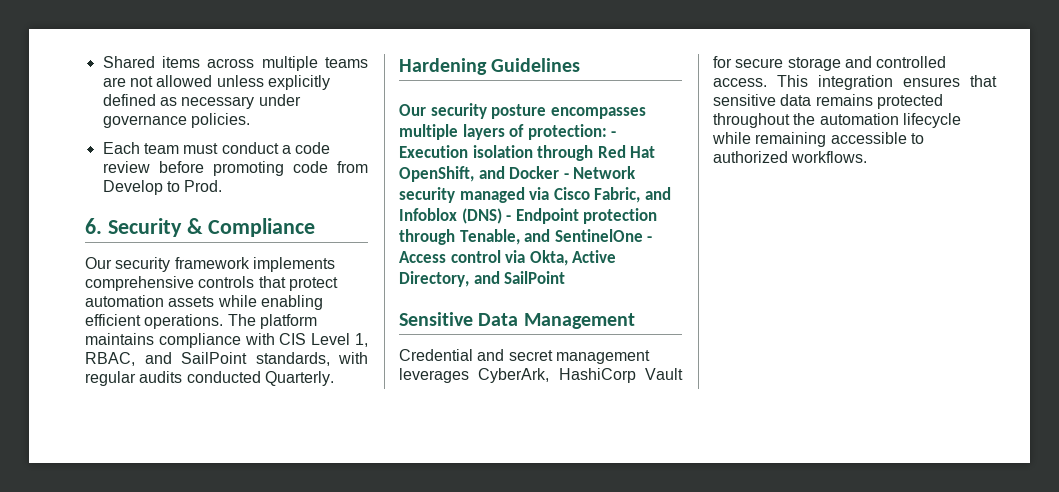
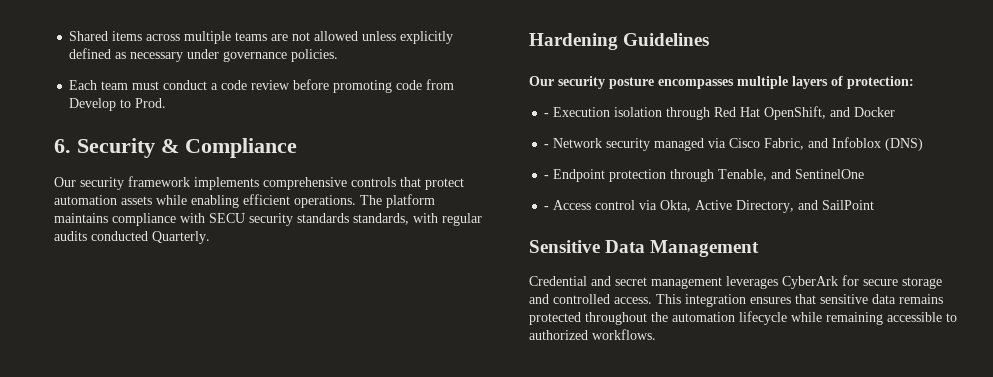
- The platform maintains compliance with CIS Level 1, RBAC, and SailPoint standards, with regular audits conducted Quarterly.
+ The platform maintains compliance with SECU security standards standards, with regular audits conducted Quarterly.
- Our security posture encompasses multiple layers of protection: - Execution isolation through Red Hat OpenShift, and Docker - Network security managed via Cisco Fabric, and Infoblox (DNS) - Endpoint protection through Tenable, and SentinelOne - Access control via Okta, Active Directory, and SailPoint
+ Our security posture encompasses multiple layers of protection:
+ - Execution isolation through Red Hat OpenShift, and Docker
+ - Network security managed via Cisco Fabric, and Infoblox (DNS)
+ - Endpoint protection through Tenable, and SentinelOne
+ - Access control via Okta, Active Directory, and SailPoint
- Credential and secret management leverages CyberArk, HashiCorp Vault for secure storage and controlled access.
+ Credential and secret management leverages CyberArk for secure storage and controlled access.

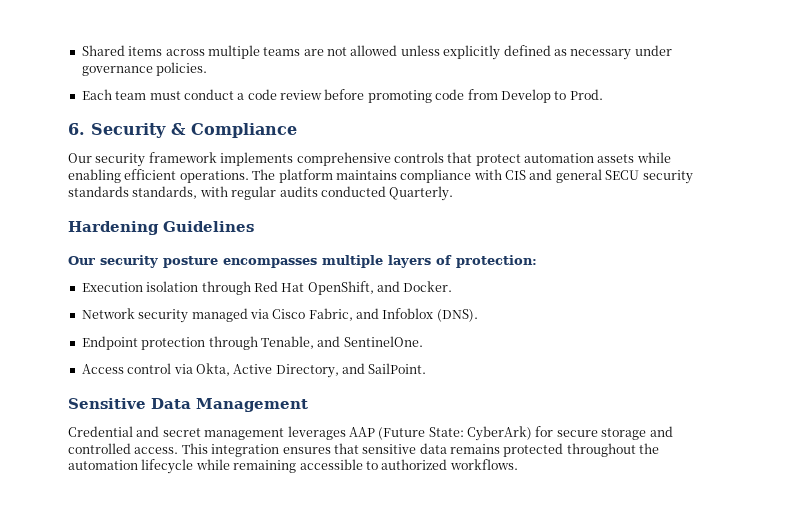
- The platform maintains compliance with SECU security standards standards, with regular audits conducted Quarterly.
+ The platform maintains compliance with CIS and general SECU security standards standards, with regular audits conducted Quarterly.
- - Execution isolation through Red Hat OpenShift, and Docker
- - Network security managed via Cisco Fabric, and Infoblox (DNS)
- - Endpoint protection through Tenable, and SentinelOne
- - Access control via Okta, Active Directory, and SailPoint
+ Execution isolation through Red Hat OpenShift, and Docker.
+ Network security managed via Cisco Fabric, and Infoblox (DNS).
+ Endpoint protection through Tenable, and SentinelOne.
+ Access control via Okta, Active Directory, and SailPoint.
- Credential and secret management leverages CyberArk for secure storage and controlled access.
+ Credential and secret management leverages AAP (Future State: CyberArk) for secure storage and controlled access.

